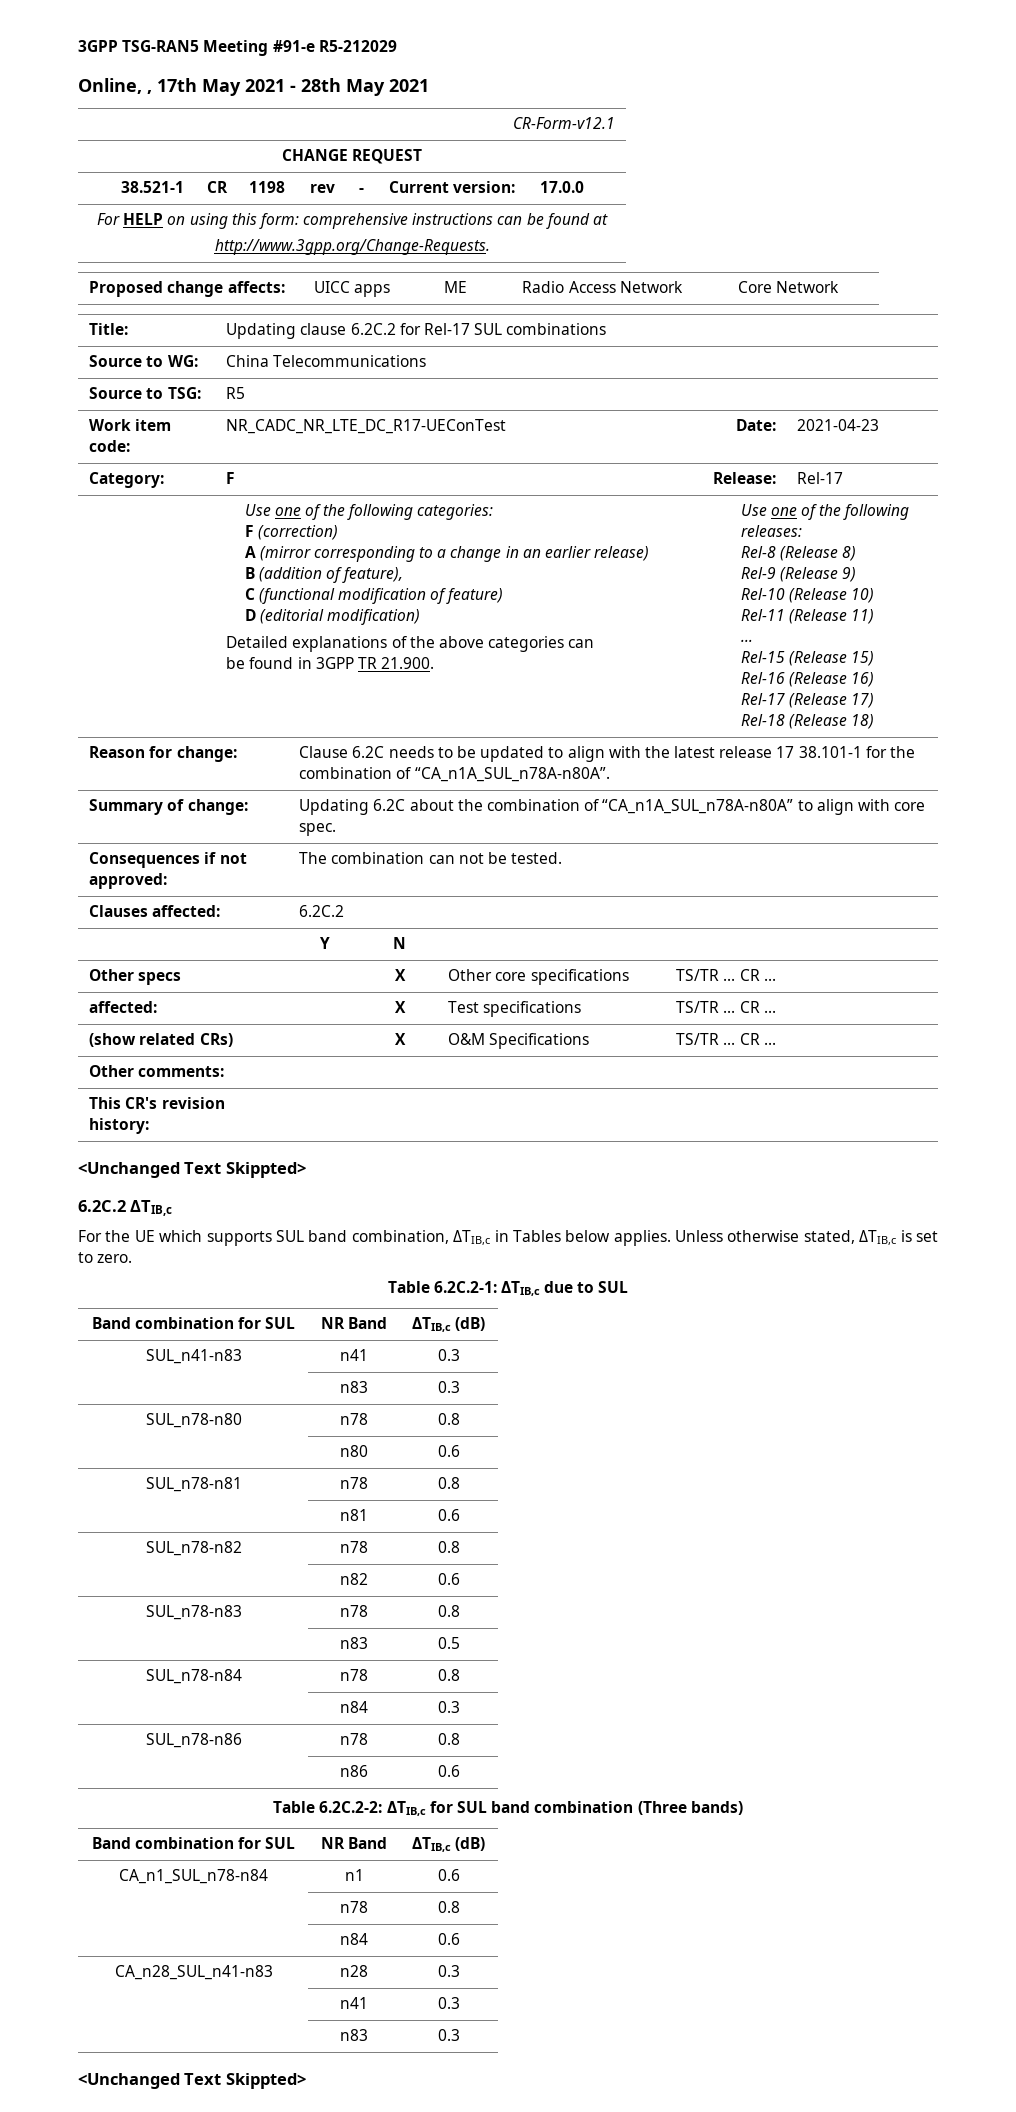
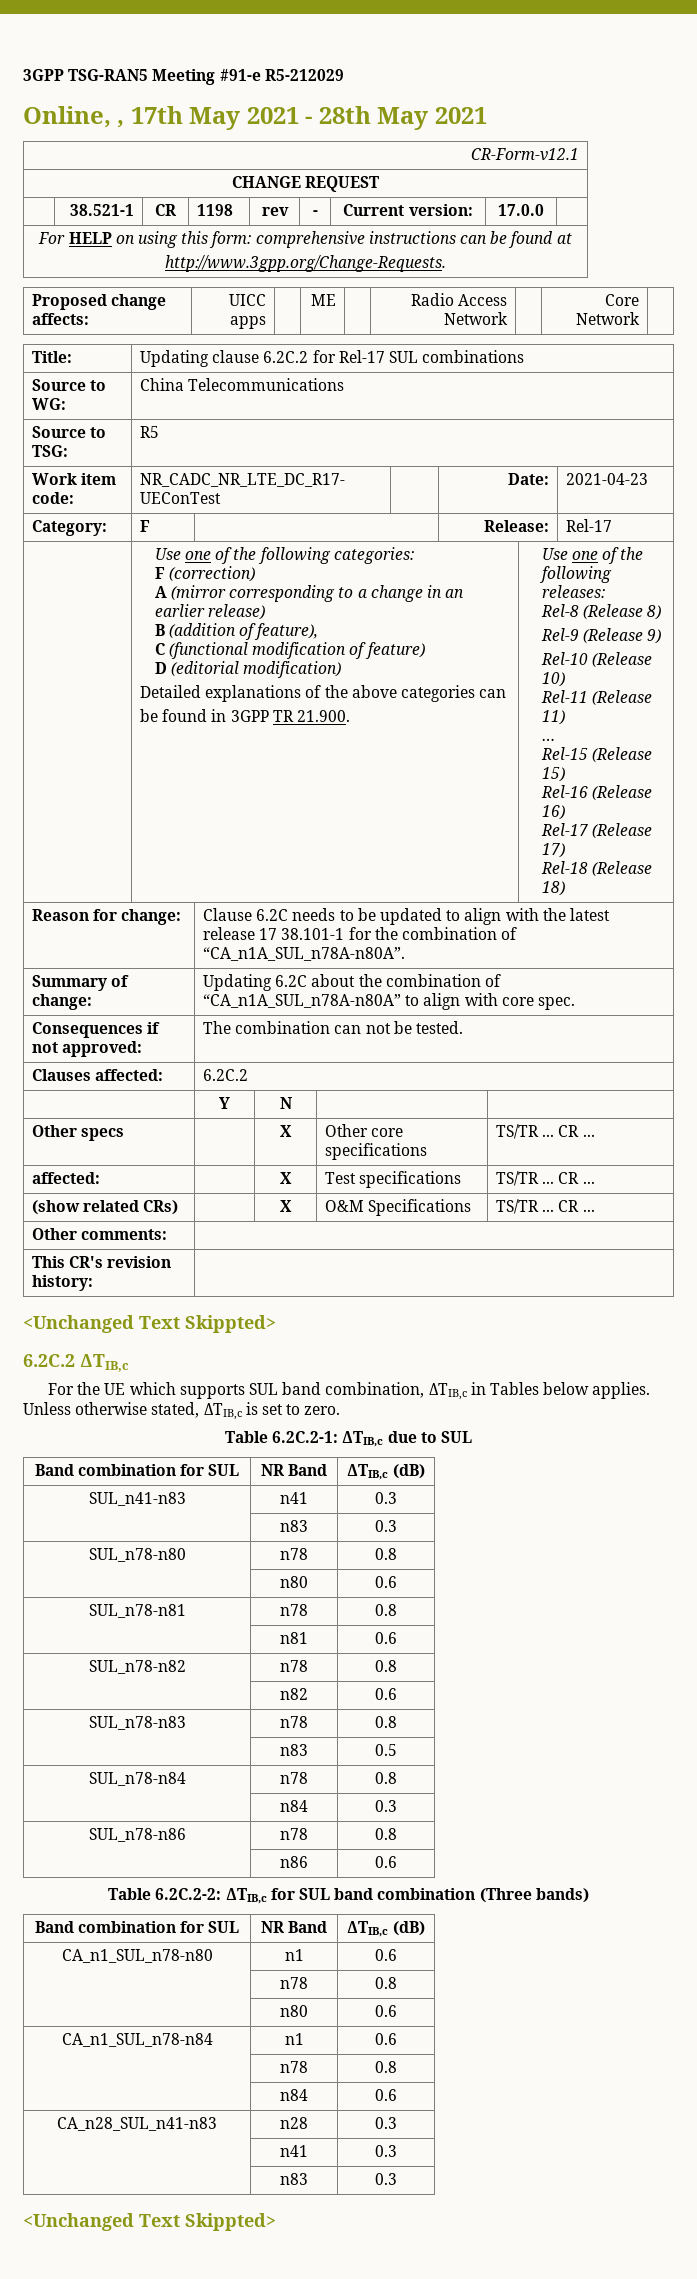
+ CA_n1_SUL_n78-n80 | n1 | 0.6
+ | n78 | 0.8
+ | n80 | 0.6

